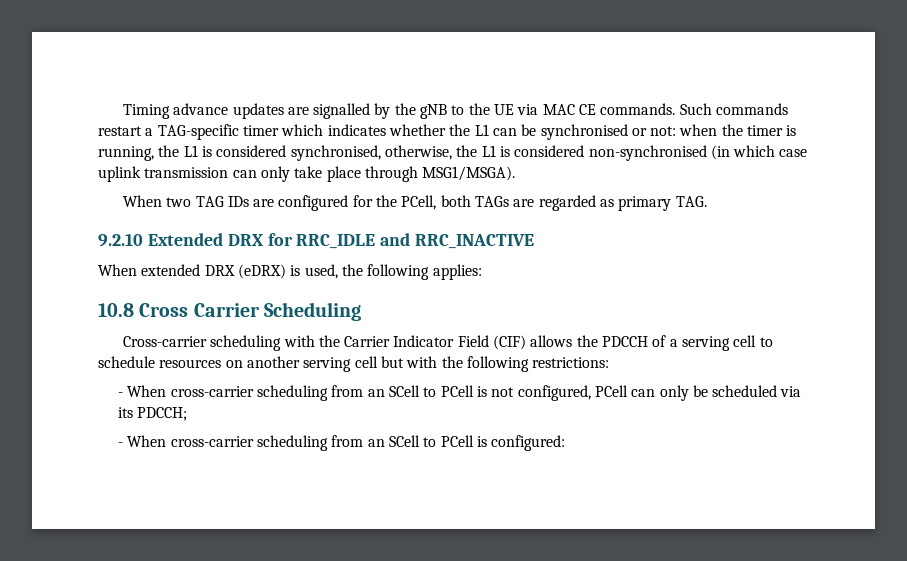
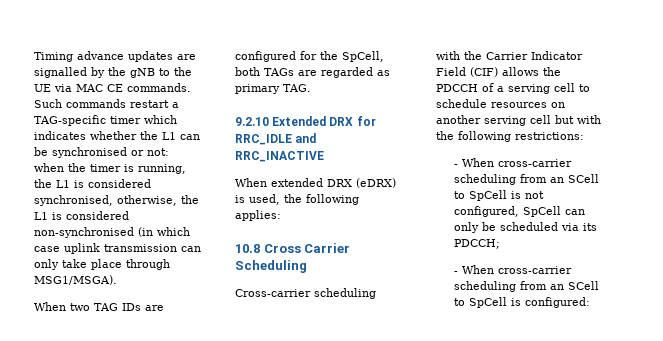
- When two TAG IDs are configured for the PCell, both TAGs are regarded as primary TAG.
+ When two TAG IDs are configured for the SpCell, both TAGs are regarded as primary TAG.
- - When cross-carrier scheduling from an SCell to PCell is not configured, PCell can only be scheduled via its PDCCH;
+ - When cross-carrier scheduling from an SCell to SpCell is not configured, SpCell can only be scheduled via its PDCCH;
- - When cross-carrier scheduling from an SCell to PCell is configured:
+ - When cross-carrier scheduling from an SCell to SpCell is configured:

